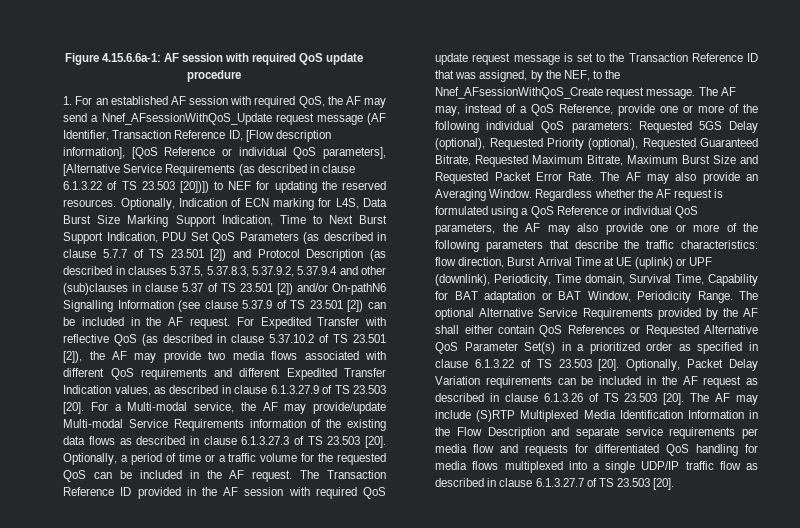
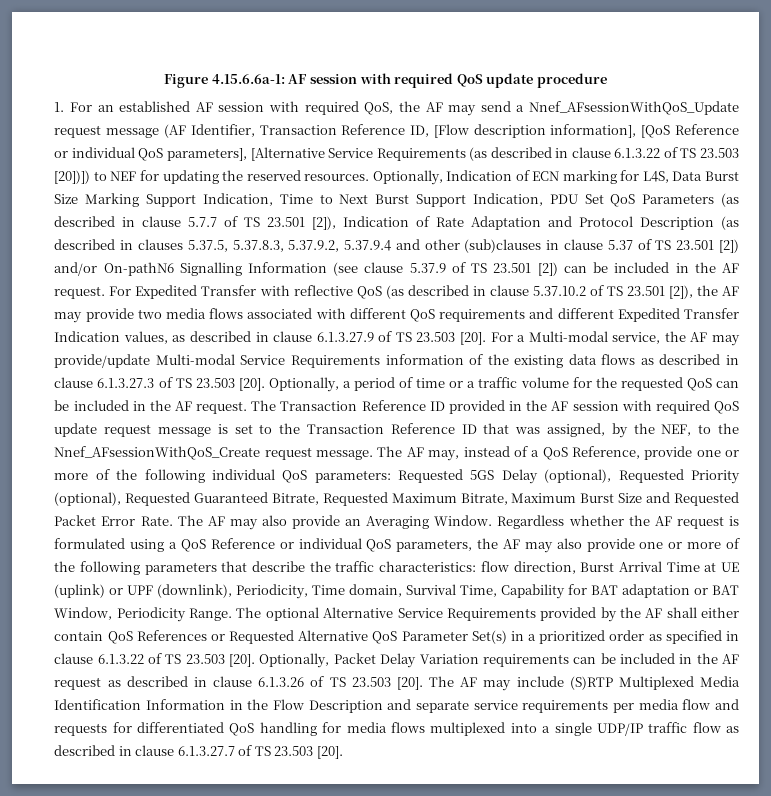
- Optionally, Indication of ECN marking for L4S, Data Burst Size Marking Support Indication, Time to Next Burst Support Indication, PDU Set QoS Parameters (as described in clause 5.7.7 of TS 23.501 [2]) and Protocol Description (as described in clauses 5.37.5, 5.37.8.3, 5.37.9.2, 5.37.9.4 and other (sub)clauses in clause 5.37 of TS 23.501 [2]) and/or On-pathN6 Signalling Information (see clause 5.37.9 of TS 23.501 [2]) can be included in the AF request.
+ Optionally, Indication of ECN marking for L4S, Data Burst Size Marking Support Indication, Time to Next Burst Support Indication, PDU Set QoS Parameters (as described in clause 5.7.7 of TS 23.501 [2]), Indication of Rate Adaptation and Protocol Description (as described in clauses 5.37.5, 5.37.8.3, 5.37.9.2, 5.37.9.4 and other (sub)clauses in clause 5.37 of TS 23.501 [2]) and/or On-pathN6 Signalling Information (see clause 5.37.9 of TS 23.501 [2]) can be included in the AF request.

